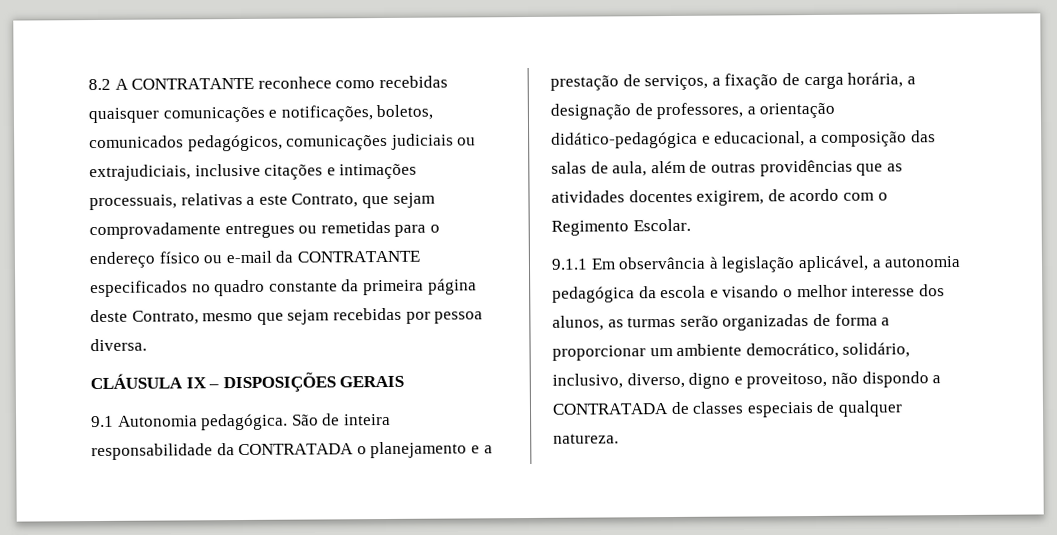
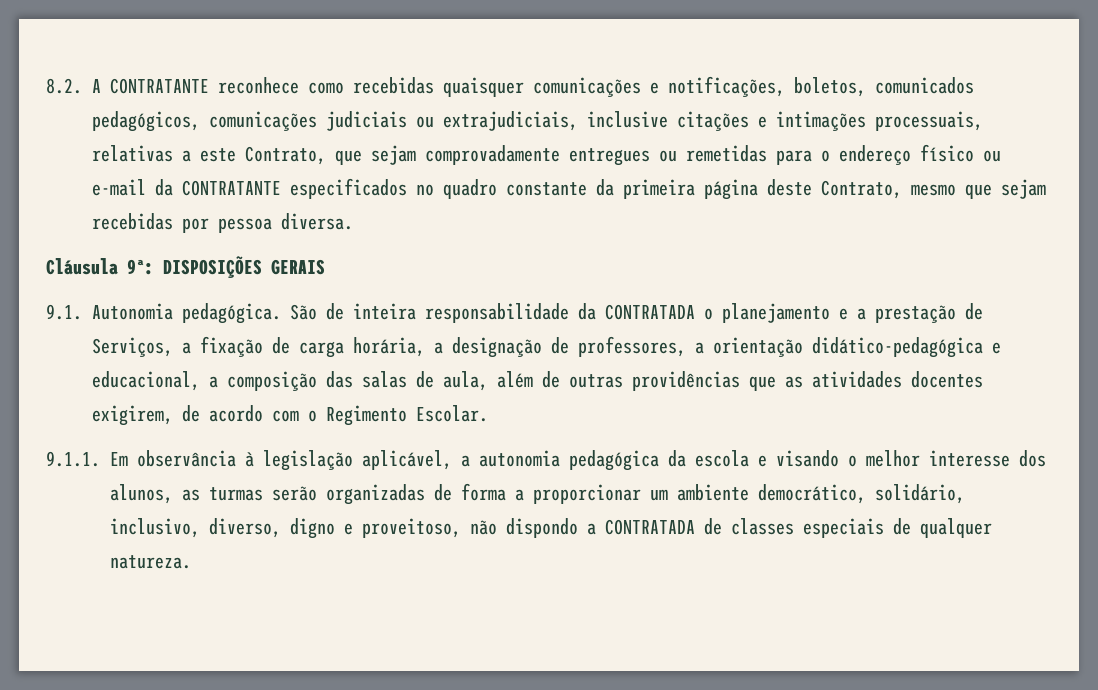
- 8.2 A CONTRATANTE reconhece como recebidas quaisquer comunicações e notificações, boletos, comunicados pedagógicos, comunicações judiciais ou extrajudiciais, inclusive citações e intimações processuais, relativas a este Contrato, que sejam comprovadamente entregues ou remetidas para o endereço físico ou e-mail da CONTRATANTE especificados no quadro constante da primeira página deste Contrato, mesmo que sejam recebidas por pessoa diversa.
+ 8.2. A CONTRATANTE reconhece como recebidas quaisquer comunicações e notificações, boletos, comunicados pedagógicos, comunicações judiciais ou extrajudiciais, inclusive citações e intimações processuais, relativas a este Contrato, que sejam comprovadamente entregues ou remetidas para o endereço físico ou e-mail da CONTRATANTE especificados no quadro constante da primeira página deste Contrato, mesmo que sejam recebidas por pessoa diversa.
- CLÁUSULA IX – DISPOSIÇÕES GERAIS
+ Cláusula 9ª: DISPOSIÇÕES GERAIS
- 9.1 Autonomia pedagógica.
+ 9.1. Autonomia pedagógica.
- São de inteira responsabilidade da CONTRATADA o planejamento e a prestação de serviços, a fixação de carga horária, a designação de professores, a orientação didático-pedagógica e educacional, a composição das salas de aula, além de outras providências que as atividades docentes exigirem, de acordo com o Regimento Escolar.
+ São de inteira responsabilidade da CONTRATADA o planejamento e a prestação de Serviços, a fixação de carga horária, a designação de professores, a orientação didático-pedagógica e educacional, a composição das salas de aula, além de outras providências que as atividades docentes exigirem, de acordo com o Regimento Escolar.
- 9.1.1 Em observância à legislação aplicável, a autonomia pedagógica da escola e visando o melhor interesse dos alunos, as turmas serão organizadas de forma a proporcionar um ambiente democrático, solidário, inclusivo, diverso, digno e proveitoso, não dispondo a CONTRATADA de classes especiais de qualquer natureza.
+ 9.1.1. Em observância à legislação aplicável, a autonomia pedagógica da escola e visando o melhor interesse dos alunos, as turmas serão organizadas de forma a proporcionar um ambiente democrático, solidário, inclusivo, diverso, digno e proveitoso, não dispondo a CONTRATADA de classes especiais de qualquer natureza.

